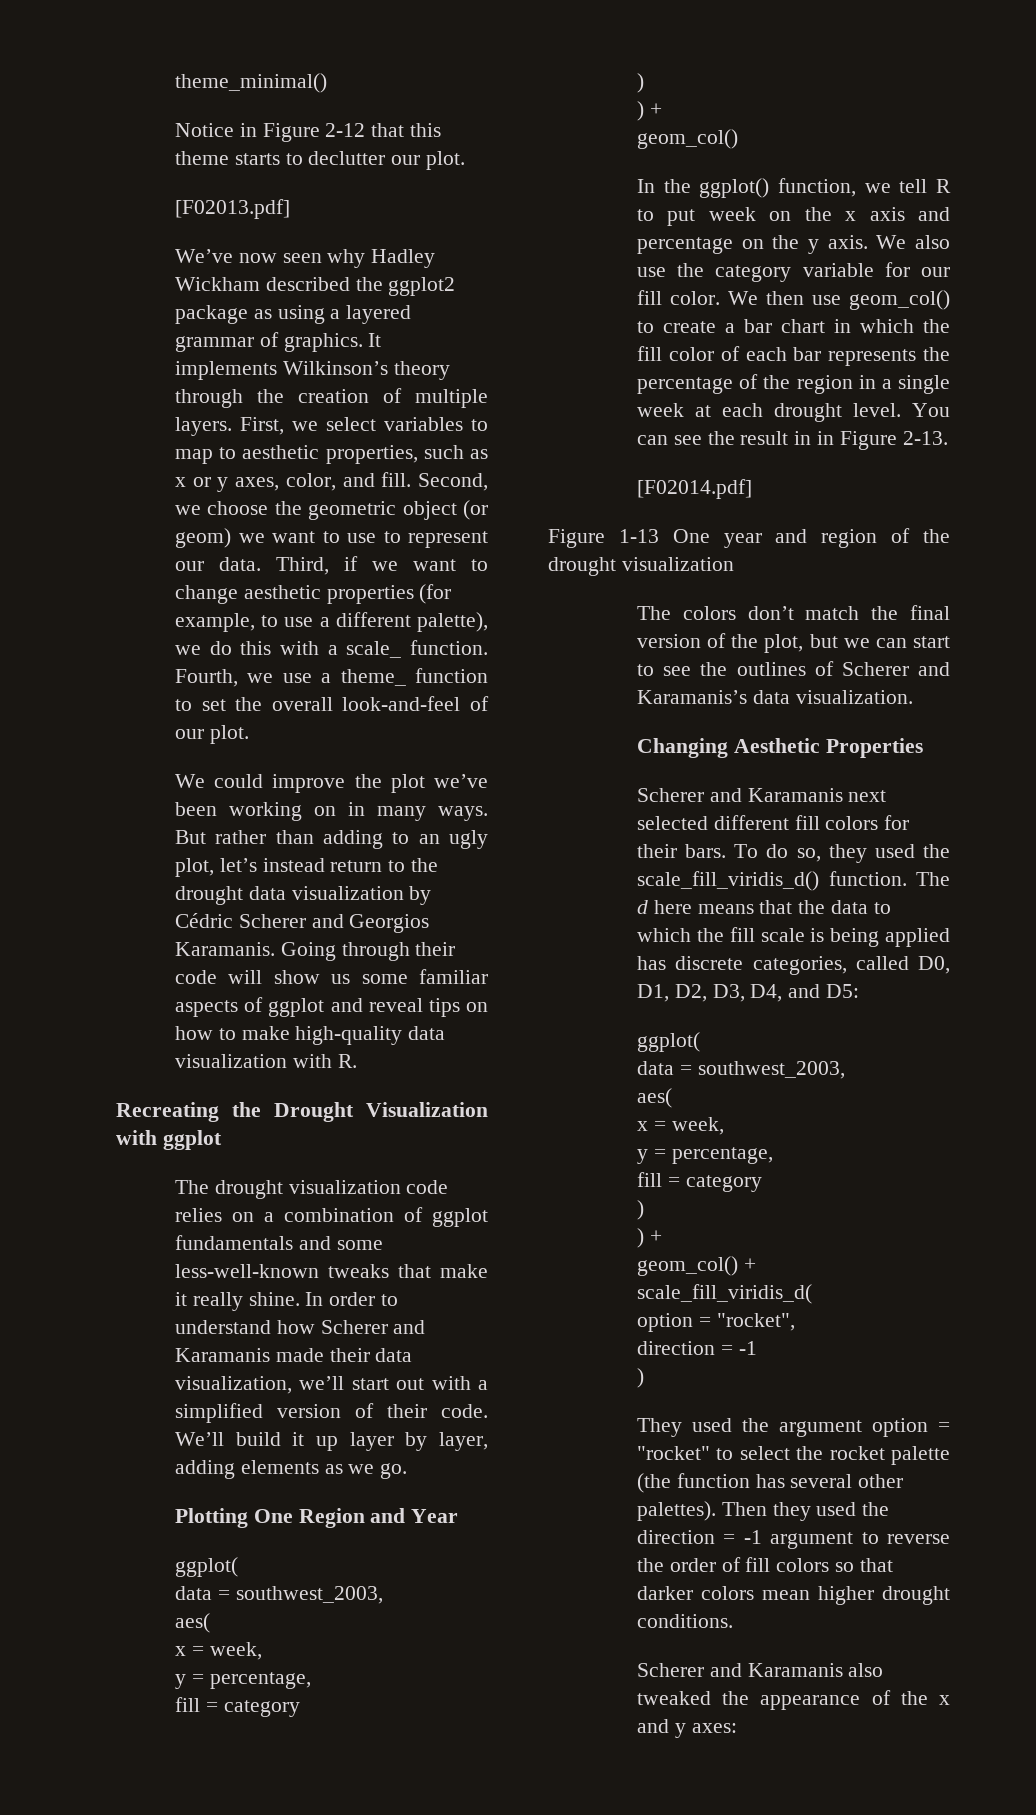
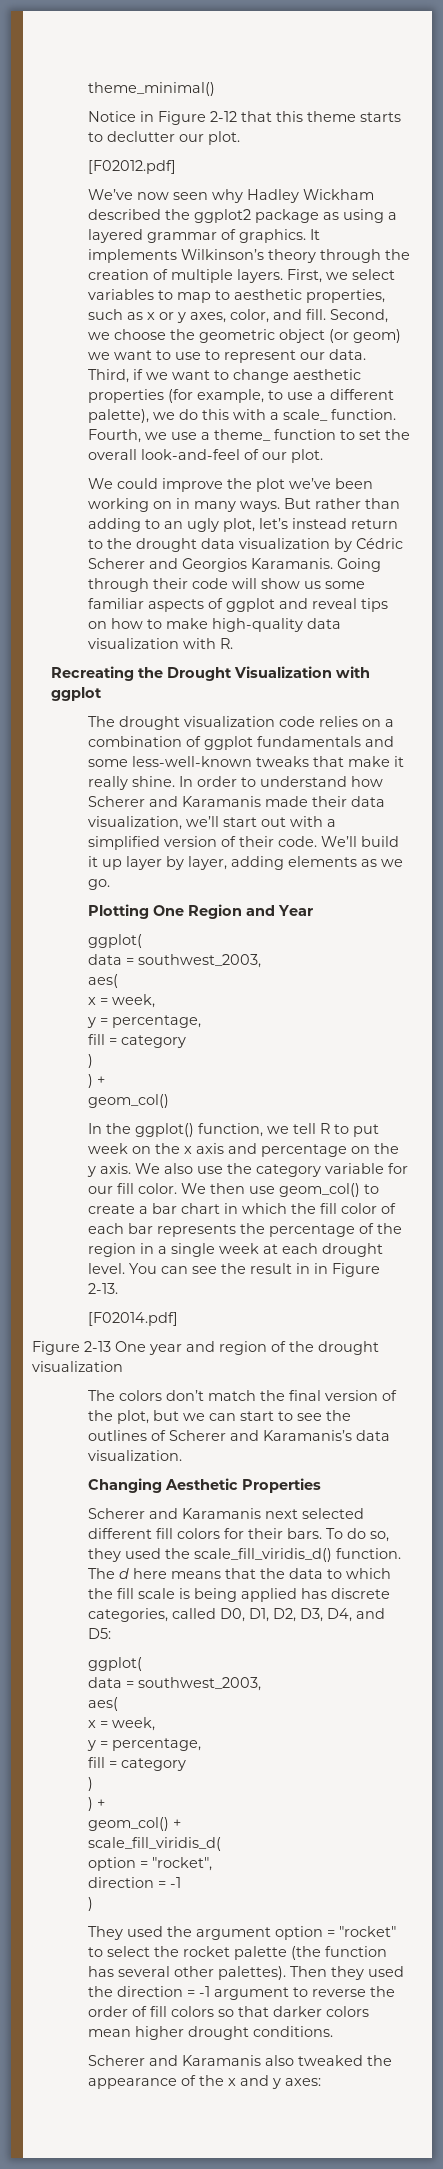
- [F02013.pdf]
+ [F02012.pdf]
- Figure 1-13 One year and region of the drought visualization
+ Figure 2-13 One year and region of the drought visualization

